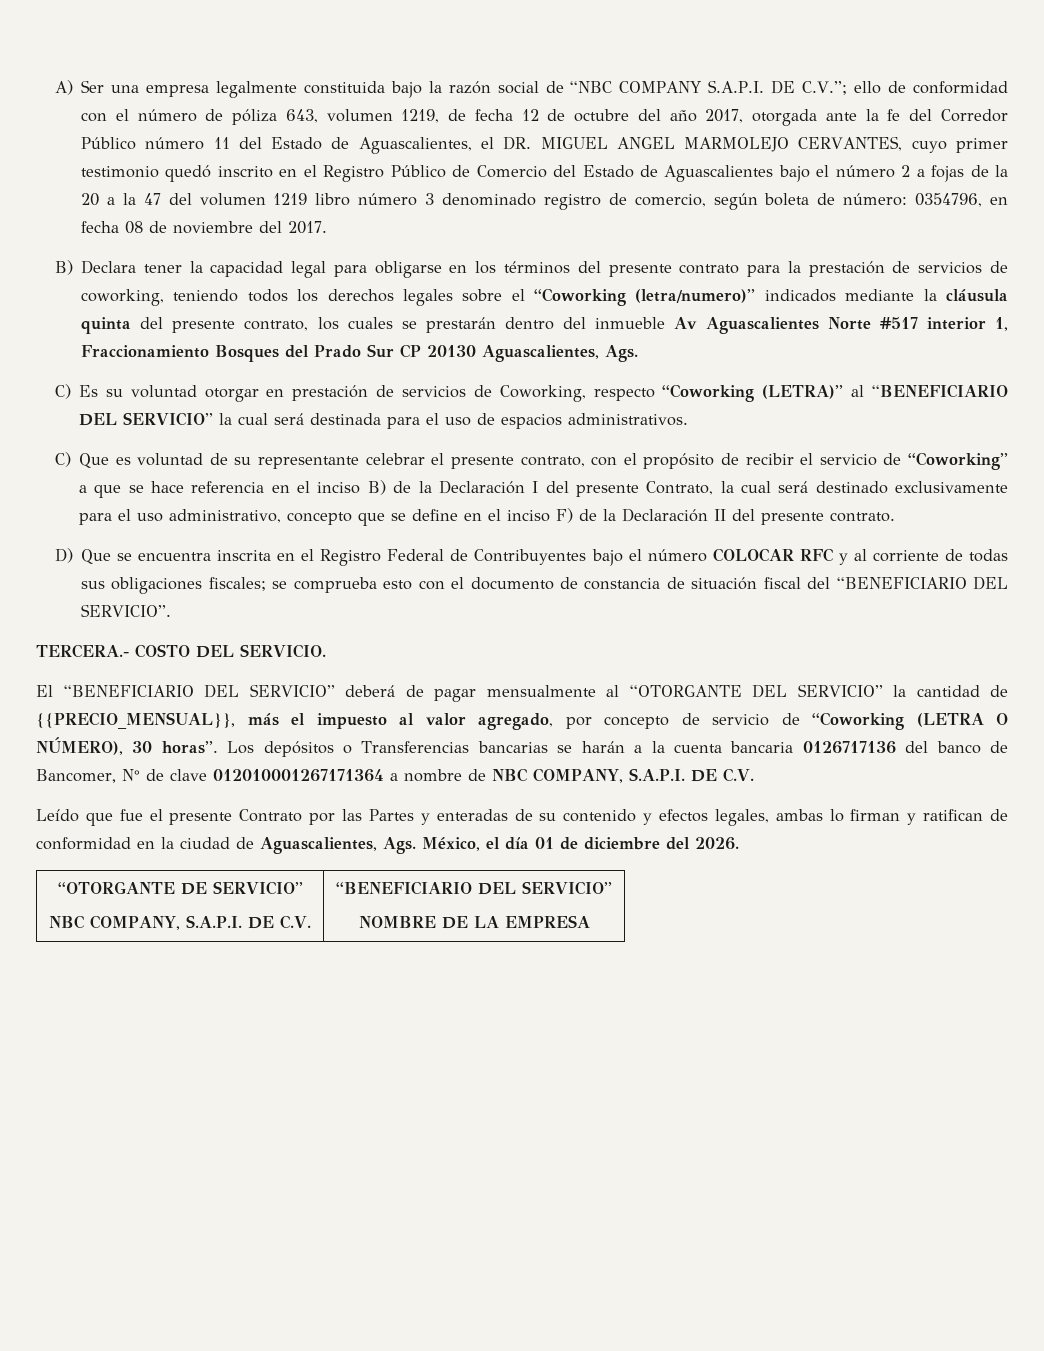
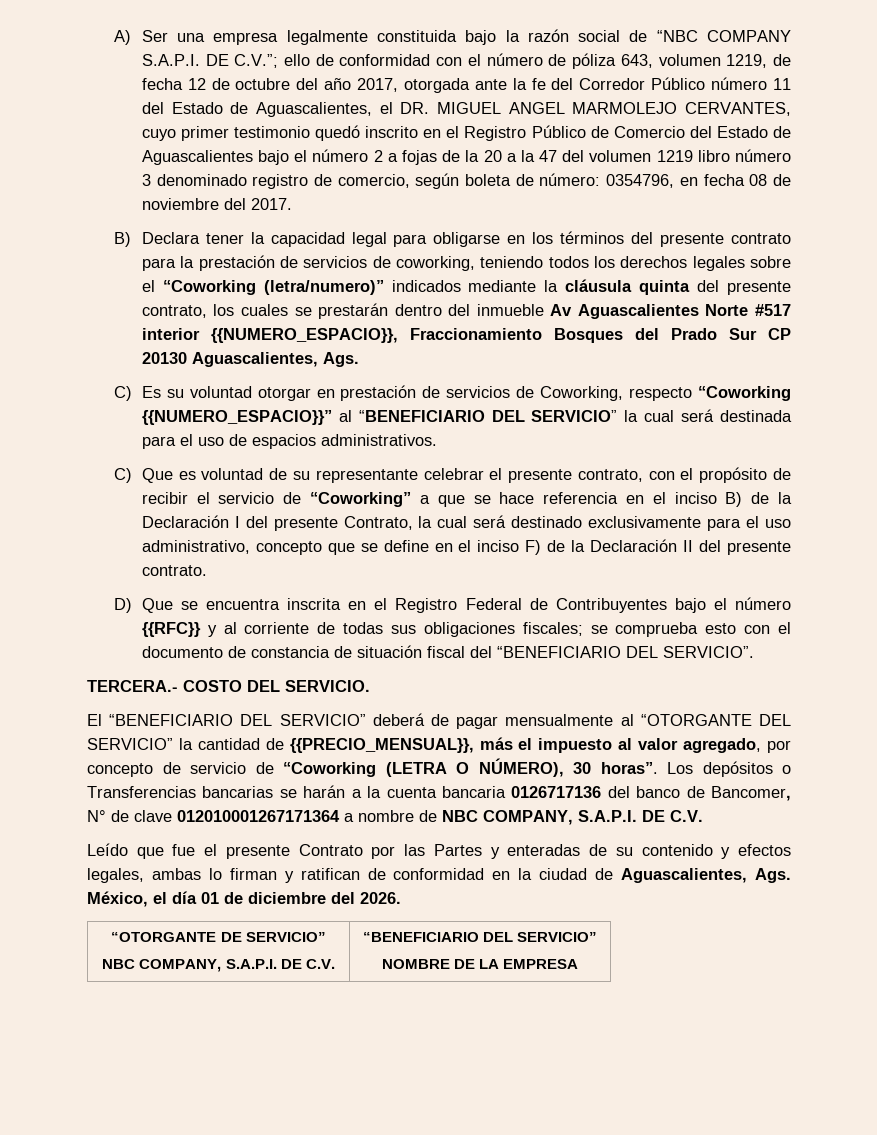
- B) Declara tener la capacidad legal para obligarse en los términos del presente contrato para la prestación de servicios de coworking, teniendo todos los derechos legales sobre el “Coworking (letra/numero)” indicados mediante la cláusula quinta del presente contrato, los cuales se prestarán dentro del inmueble Av Aguascalientes Norte #517 interior 1, Fraccionamiento Bosques del Prado Sur CP 20130 Aguascalientes, Ags.
+ B) Declara tener la capacidad legal para obligarse en los términos del presente contrato para la prestación de servicios de coworking, teniendo todos los derechos legales sobre el “Coworking (letra/numero)” indicados mediante la cláusula quinta del presente contrato, los cuales se prestarán dentro del inmueble Av Aguascalientes Norte #517 interior {{NUMERO_ESPACIO}}, Fraccionamiento Bosques del Prado Sur CP 20130 Aguascalientes, Ags.
- C) Es su voluntad otorgar en prestación de servicios de Coworking, respecto “Coworking (LETRA)” al “BENEFICIARIO DEL SERVICIO” la cual será destinada para el uso de espacios administrativos.
+ C) Es su voluntad otorgar en prestación de servicios de Coworking, respecto “Coworking {{NUMERO_ESPACIO}}” al “BENEFICIARIO DEL SERVICIO” la cual será destinada para el uso de espacios administrativos.
- D) Que se encuentra inscrita en el Registro Federal de Contribuyentes bajo el número COLOCAR RFC y al corriente de todas sus obligaciones fiscales; se comprueba esto con el documento de constancia de situación fiscal del “BENEFICIARIO DEL SERVICIO”.
+ D) Que se encuentra inscrita en el Registro Federal de Contribuyentes bajo el número {{RFC}} y al corriente de todas sus obligaciones fiscales; se comprueba esto con el documento de constancia de situación fiscal del “BENEFICIARIO DEL SERVICIO”.

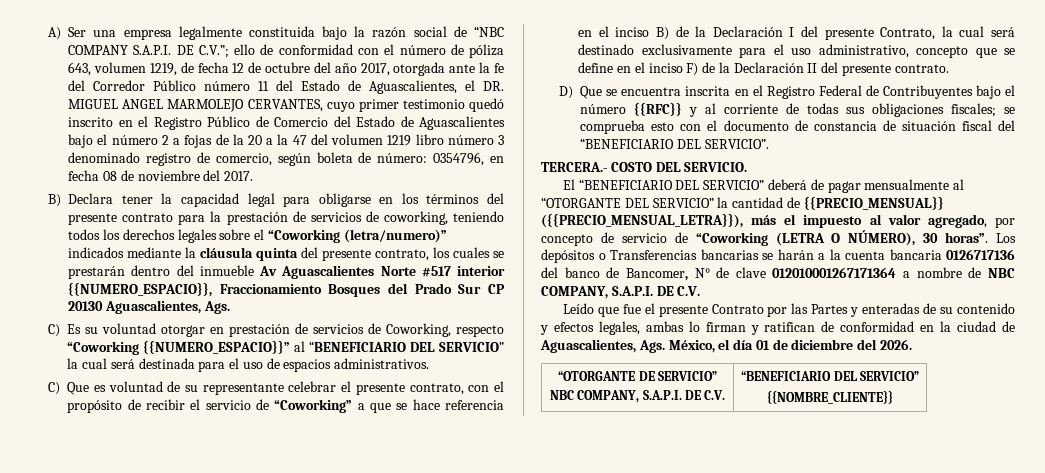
- El “BENEFICIARIO DEL SERVICIO” deberá de pagar mensualmente al “OTORGANTE DEL SERVICIO” la cantidad de {{PRECIO_MENSUAL}}, más el impuesto al valor agregado, por concepto de servicio de “Coworking (LETRA O NÚMERO), 30 horas”.
+ El “BENEFICIARIO DEL SERVICIO” deberá de pagar mensualmente al “OTORGANTE DEL SERVICIO” la cantidad de {{PRECIO_MENSUAL}} ({{PRECIO_MENSUAL_LETRA}}), más el impuesto al valor agregado, por concepto de servicio de “Coworking (LETRA O NÚMERO), 30 horas”.
  “OTORGANTE DE SERVICIO”
  NBC COMPANY, S.A.P.I. DE C.V. | “BENEFICIARIO DEL SERVICIO”
- NOMBRE DE LA EMPRESA
+ {{NOMBRE_CLIENTE}}

